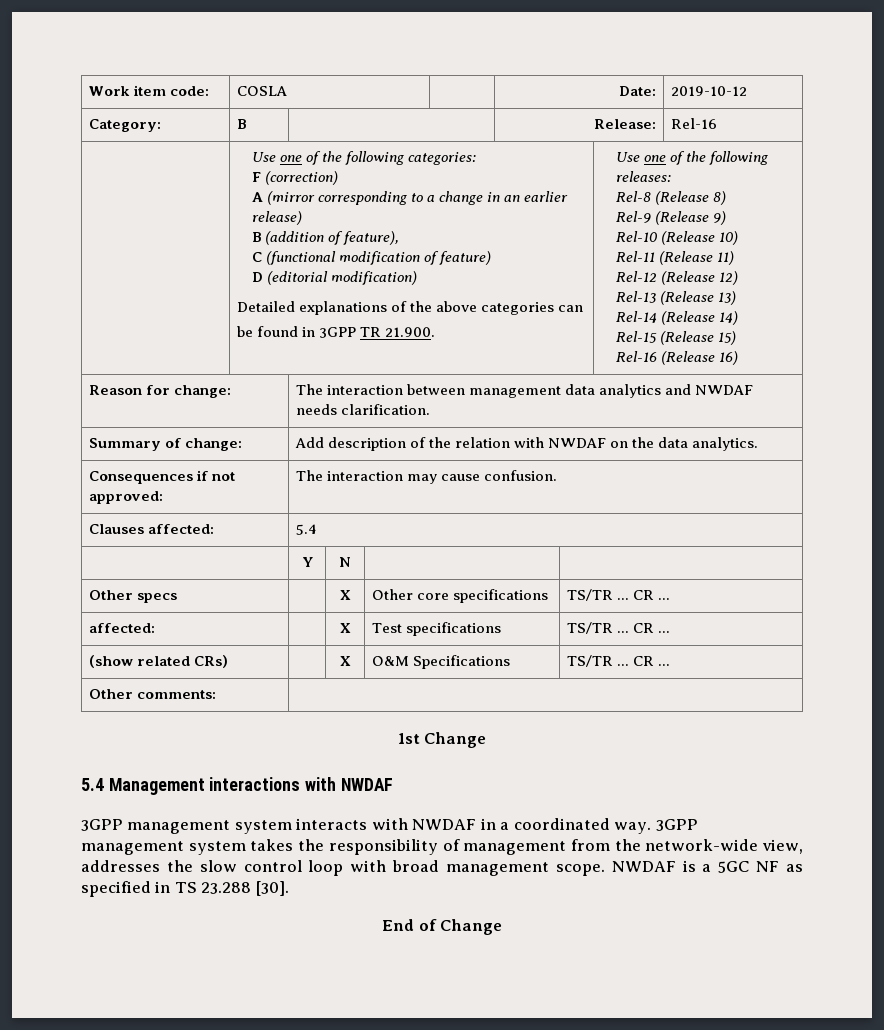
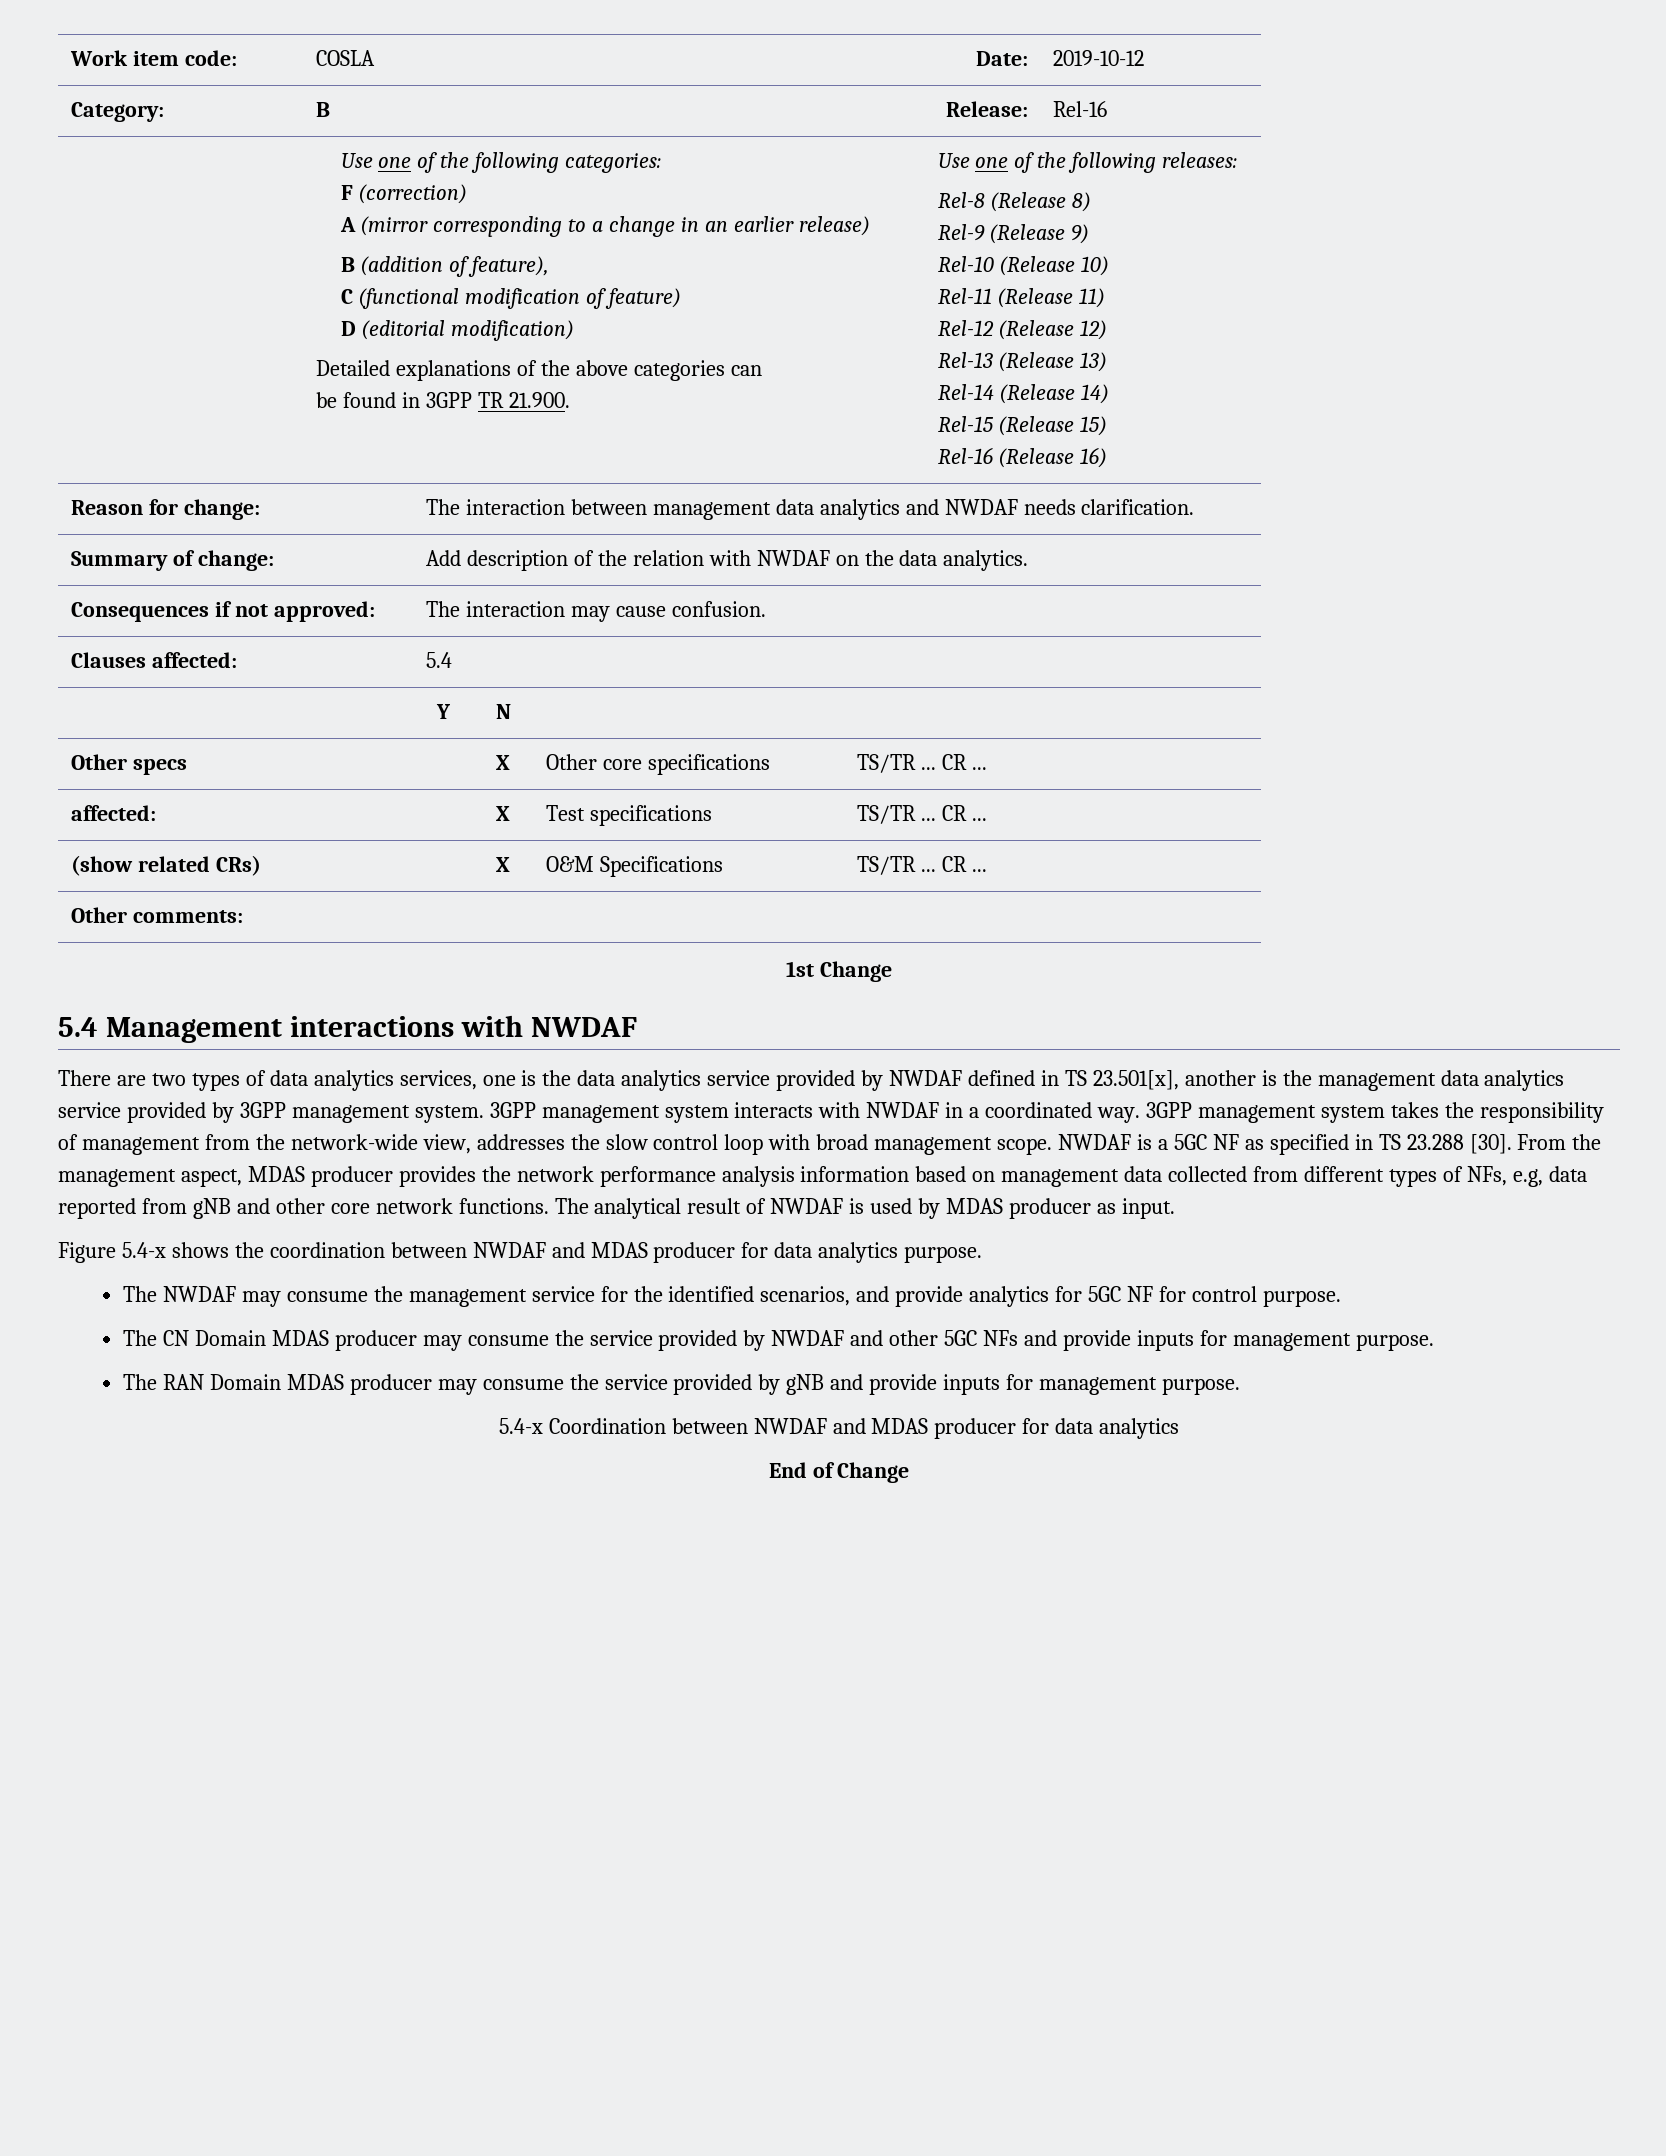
+ There are two types of data analytics services, one is the data analytics service provided by NWDAF defined in TS 23.501[x], another is the management data analytics service provided by 3GPP management system.
+ From the management aspect, MDAS producer provides the network performance analysis information based on management data collected from different types of NFs, e.g, data reported from gNB and other core network functions. The analytical result of NWDAF is used by MDAS producer as input.
+ Figure 5.4-x shows the coordination between NWDAF and MDAS producer for data analytics purpose.
+ The NWDAF may consume the management service for the identified scenarios, and provide analytics for 5GC NF for control purpose.
+ The CN Domain MDAS producer may consume the service provided by NWDAF and other 5GC NFs and provide inputs for management purpose.
+ The RAN Domain MDAS producer may consume the service provided by gNB and provide inputs for management purpose.
+ 5.4-x Coordination between NWDAF and MDAS producer for data analytics

